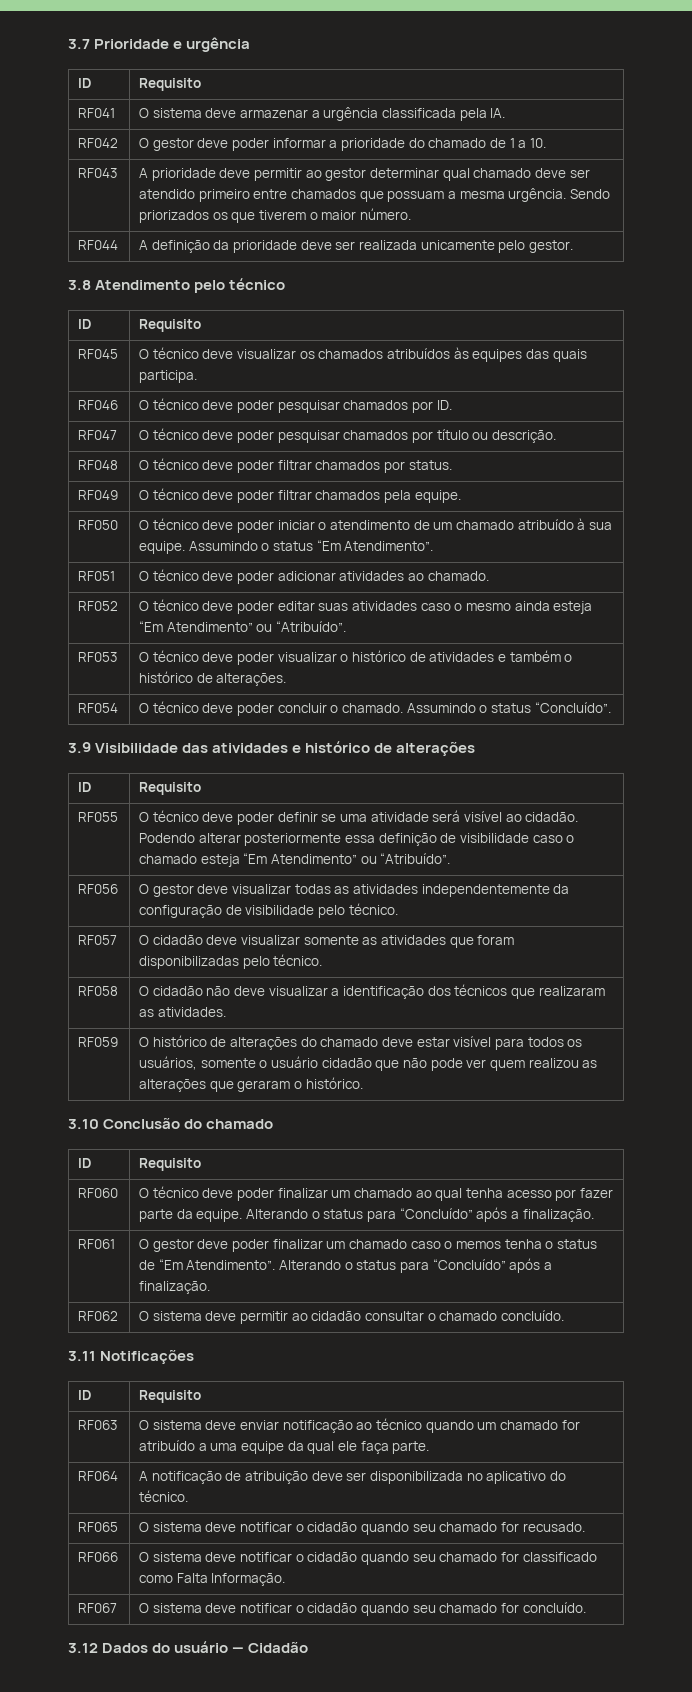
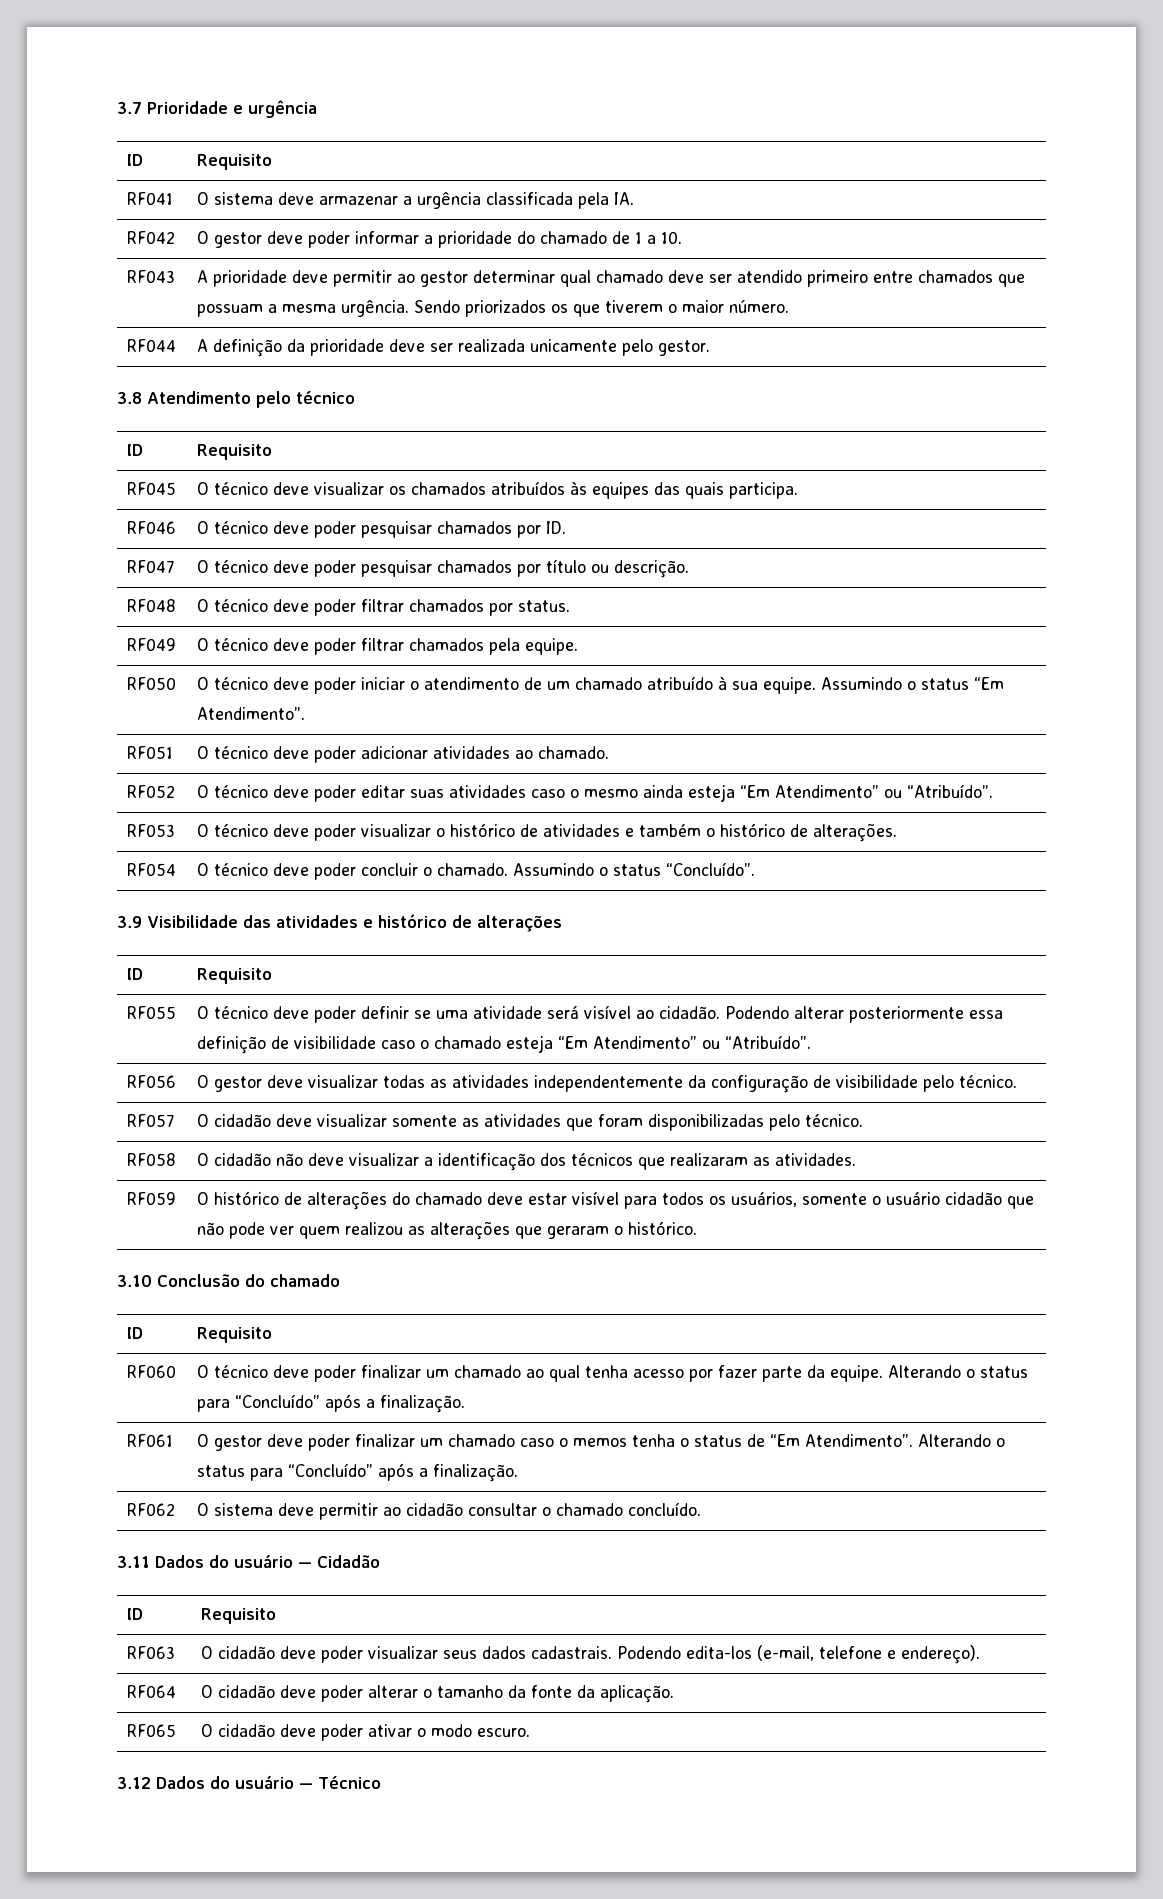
- 3.11 Notificações
+ 3.11 Dados do usuário — Cidadão
- RF063 | O sistema deve enviar notificação ao técnico quando um chamado for atribuído a uma equipe da qual ele faça parte.
- RF064 | A notificação de atribuição deve ser disponibilizada no aplicativo do técnico.
- RF065 | O sistema deve notificar o cidadão quando seu chamado for recusado.
- RF066 | O sistema deve notificar o cidadão quando seu chamado for classificado como Falta Informação.
- RF067 | O sistema deve notificar o cidadão quando seu chamado for concluído.
+ RF063 | O cidadão deve poder visualizar seus dados cadastrais. Podendo edita-los (e-mail, telefone e endereço).
+ RF064 | O cidadão deve poder alterar o tamanho da fonte da aplicação.
+ RF065 | O cidadão deve poder ativar o modo escuro.
- 3.12 Dados do usuário — Cidadão
+ 3.12 Dados do usuário — Técnico

